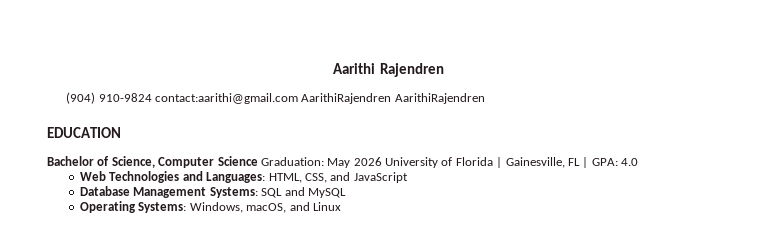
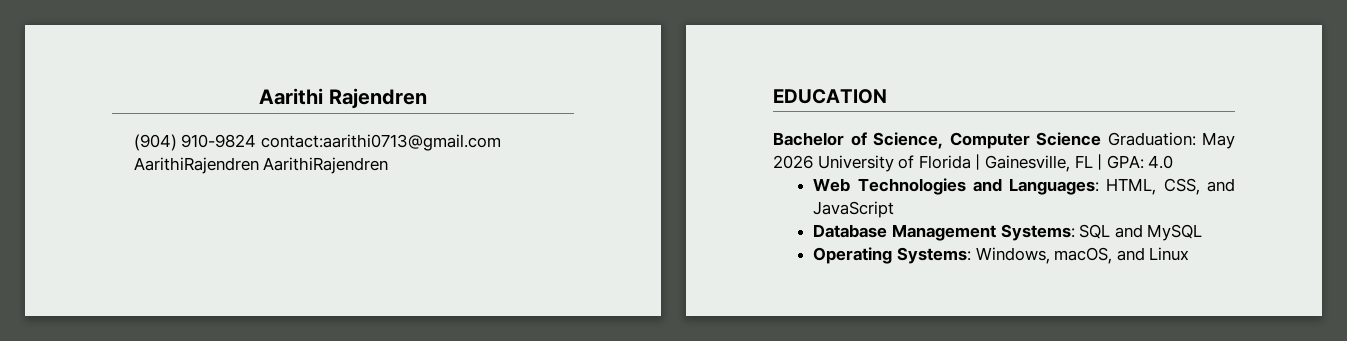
- (904) 910-9824 contact:aarithi@gmail.com AarithiRajendren AarithiRajendren
+ (904) 910-9824 contact:aarithi0713@gmail.com AarithiRajendren AarithiRajendren

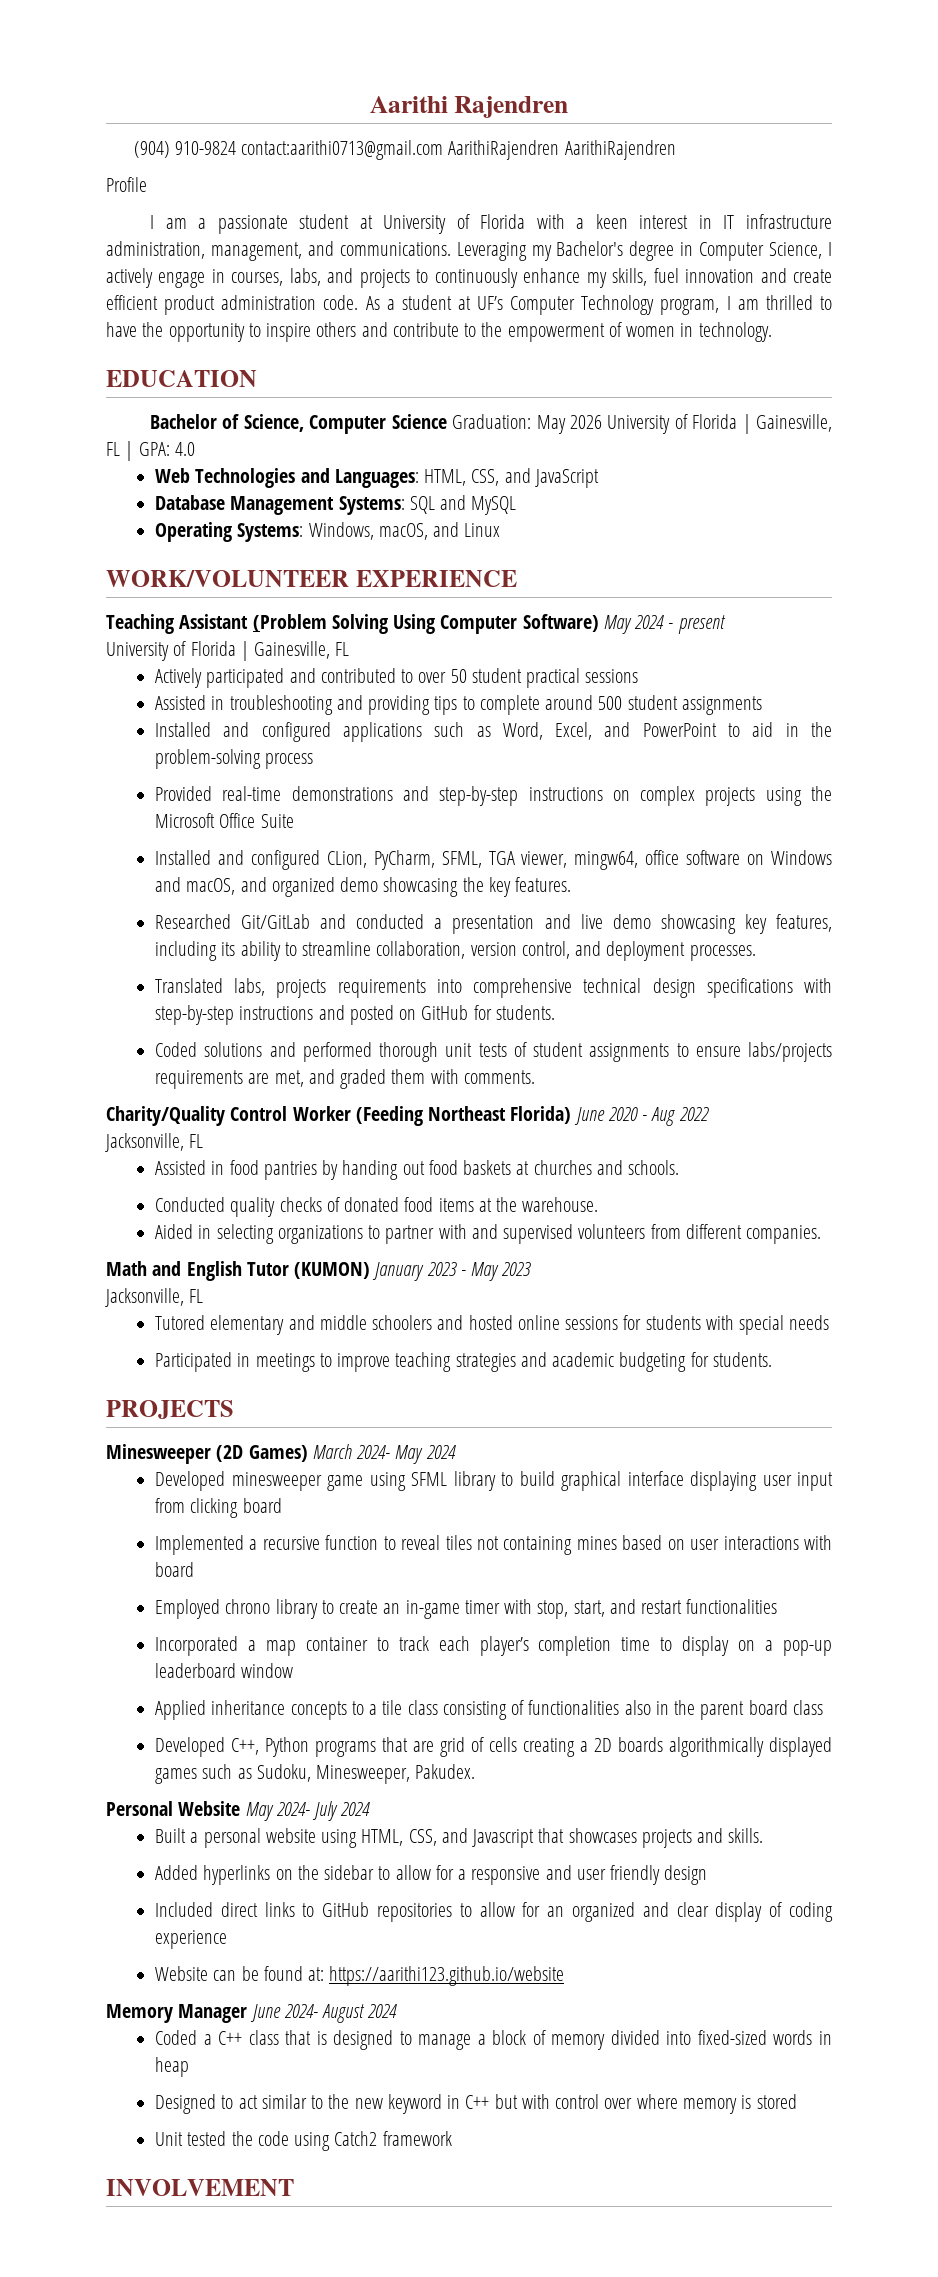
+ Profile
+ I am a passionate student at University of Florida with a keen interest in IT infrastructure administration, management, and communications. Leveraging my Bachelor's degree in Computer Science, I actively engage in courses, labs, and projects to continuously enhance my skills, fuel innovation and create efficient product administration code. As a student at UF’s Computer Technology program, I am thrilled to have the opportunity to inspire others and contribute to the empowerment of women in technology.
+ WORK/VOLUNTEER EXPERIENCE
+ Teaching Assistant (Problem Solving Using Computer Software) May 2024 - present
+ University of Florida | Gainesville, FL
+ Actively participated and contributed to over 50 student practical sessions
+ Assisted in troubleshooting and providing tips to complete around 500 student assignments
+ Installed and configured applications such as Word, Excel, and PowerPoint to aid in the problem-solving process
+ Provided real-time demonstrations and step-by-step instructions on complex projects using the Microsoft Office Suite
+ Installed and configured CLion, PyCharm, SFML, TGA viewer, mingw64, office software on Windows and macOS, and organized demo showcasing the key features.
+ Researched Git/GitLab and conducted a presentation and live demo showcasing key features, including its ability to streamline collaboration, version control, and deployment processes.
+ Translated labs, projects requirements into comprehensive technical design specifications with step-by-step instructions and posted on GitHub for students.
+ Coded solutions and performed thorough unit tests of student assignments to ensure labs/projects requirements are met, and graded them with comments.
+ Charity/Quality Control Worker (Feeding Northeast Florida) June 2020 - Aug 2022
+ Jacksonville, FL
+ Assisted in food pantries by handing out food baskets at churches and schools.
+ Conducted quality checks of donated food items at the warehouse.
+ Aided in selecting organizations to partner with and supervised volunteers from different companies.
+ Math and English Tutor (KUMON) January 2023 - May 2023
+ Jacksonville, FL
+ Tutored elementary and middle schoolers and hosted online sessions for students with special needs
+ Participated in meetings to improve teaching strategies and academic budgeting for students.
+ PROJECTS
+ Minesweeper (2D Games) March 2024- May 2024
+ Developed minesweeper game using SFML library to build graphical interface displaying user input from clicking board
+ Implemented a recursive function to reveal tiles not containing mines based on user interactions with board
+ Employed chrono library to create an in-game timer with stop, start, and restart functionalities
+ Incorporated a map container to track each player’s completion time to display on a pop-up leaderboard window
+ Applied inheritance concepts to a tile class consisting of functionalities also in the parent board class
+ Developed C++, Python programs that are grid of cells creating a 2D boards algorithmically displayed games such as Sudoku, Minesweeper, Pakudex.
+ Personal Website May 2024- July 2024
+ Built a personal website using HTML, CSS, and Javascript that showcases projects and skills.
+ Added hyperlinks on the sidebar to allow for a responsive and user friendly design
+ Included direct links to GitHub repositories to allow for an organized and clear display of coding experience
+ Website can be found at: https://aarithi123.github.io/website
+ Memory Manager June 2024- August 2024
+ Coded a C++ class that is designed to manage a block of memory divided into fixed-sized words in heap
+ Designed to act similar to the new keyword in C++ but with control over where memory is stored
+ Unit tested the code using Catch2 framework
+ INVOLVEMENT

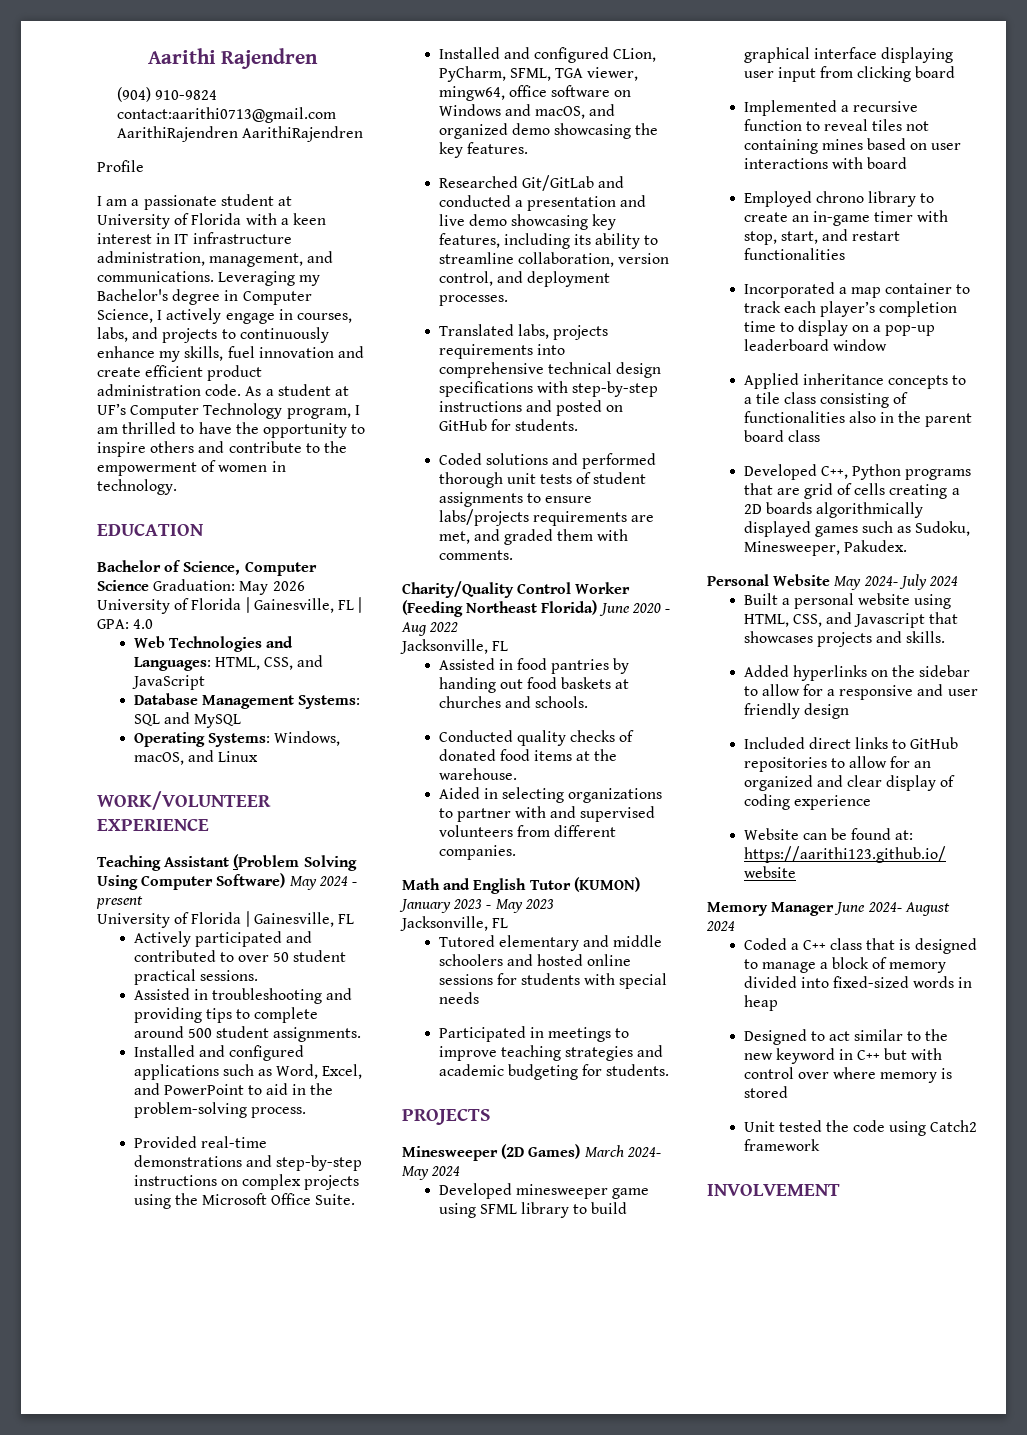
- Actively participated and contributed to over 50 student practical sessions
+ Actively participated and contributed to over 50 student practical sessions.
- Assisted in troubleshooting and providing tips to complete around 500 student assignments
+ Assisted in troubleshooting and providing tips to complete around 500 student assignments.
- Installed and configured applications such as Word, Excel, and PowerPoint to aid in the problem-solving process
+ Installed and configured applications such as Word, Excel, and PowerPoint to aid in the problem-solving process.
- Provided real-time demonstrations and step-by-step instructions on complex projects using the Microsoft Office Suite
+ Provided real-time demonstrations and step-by-step instructions on complex projects using the Microsoft Office Suite.

